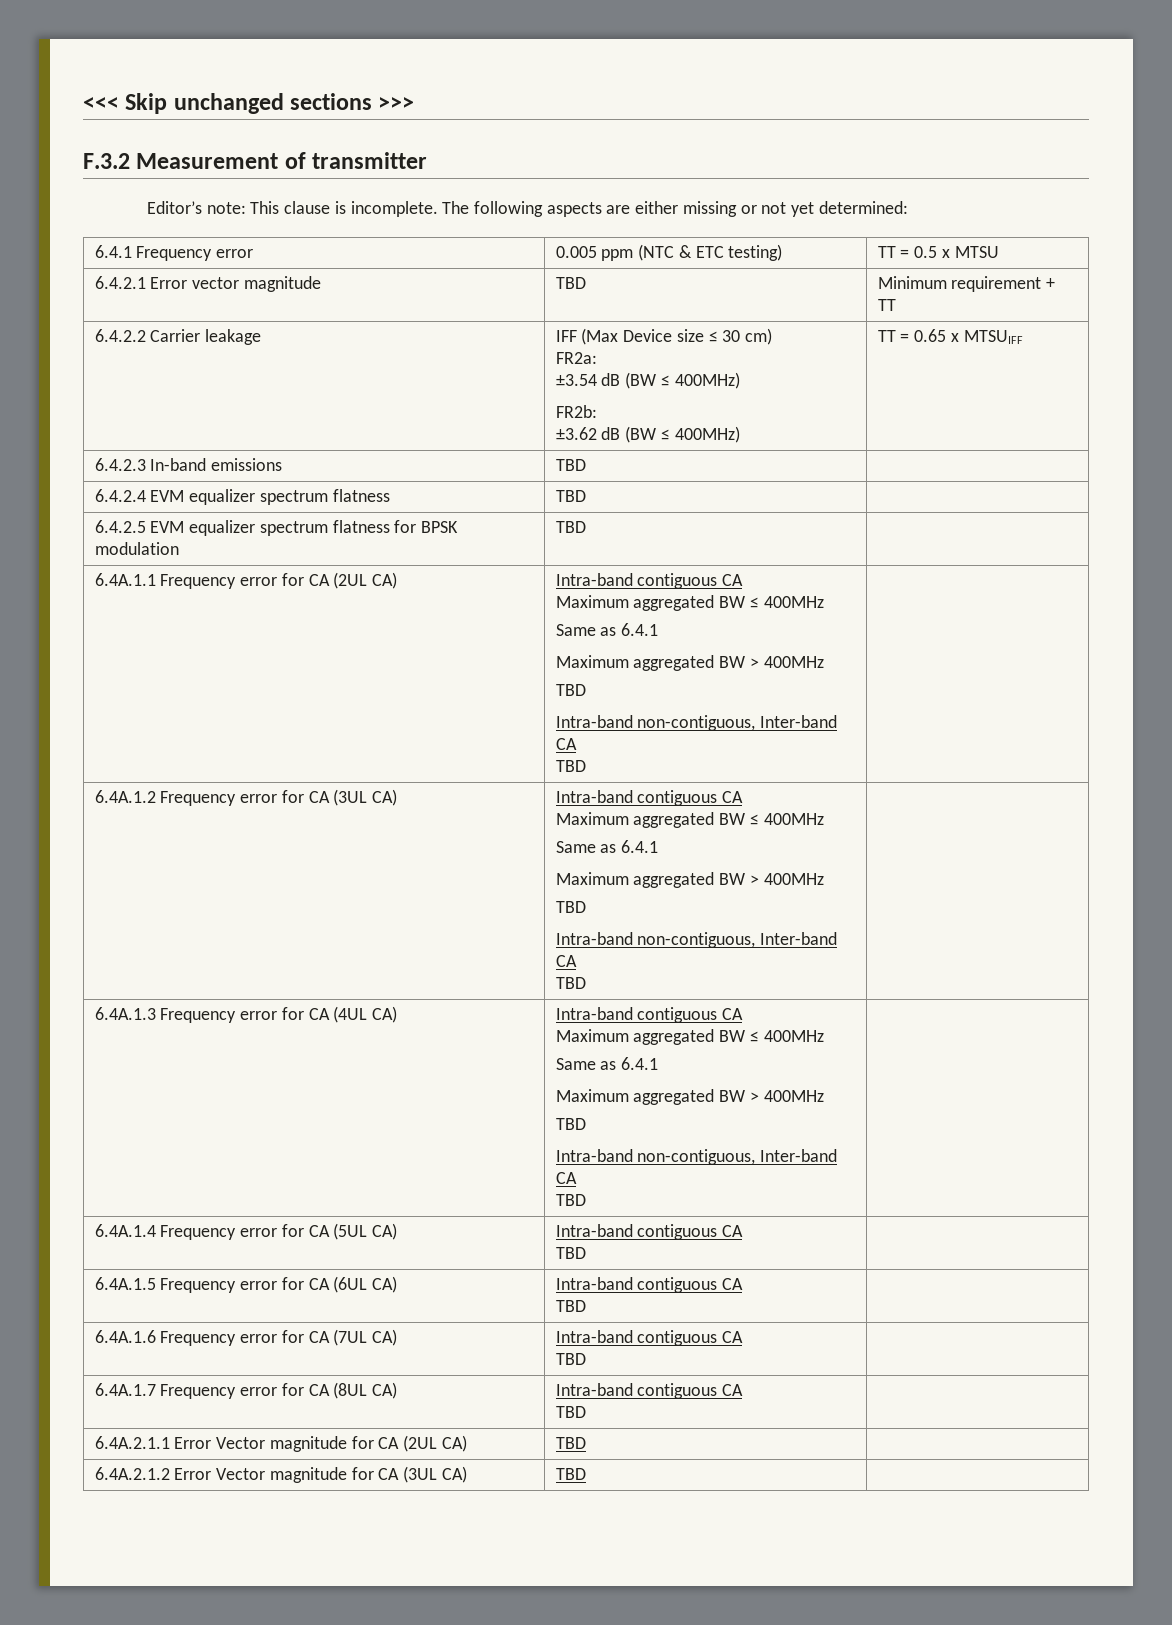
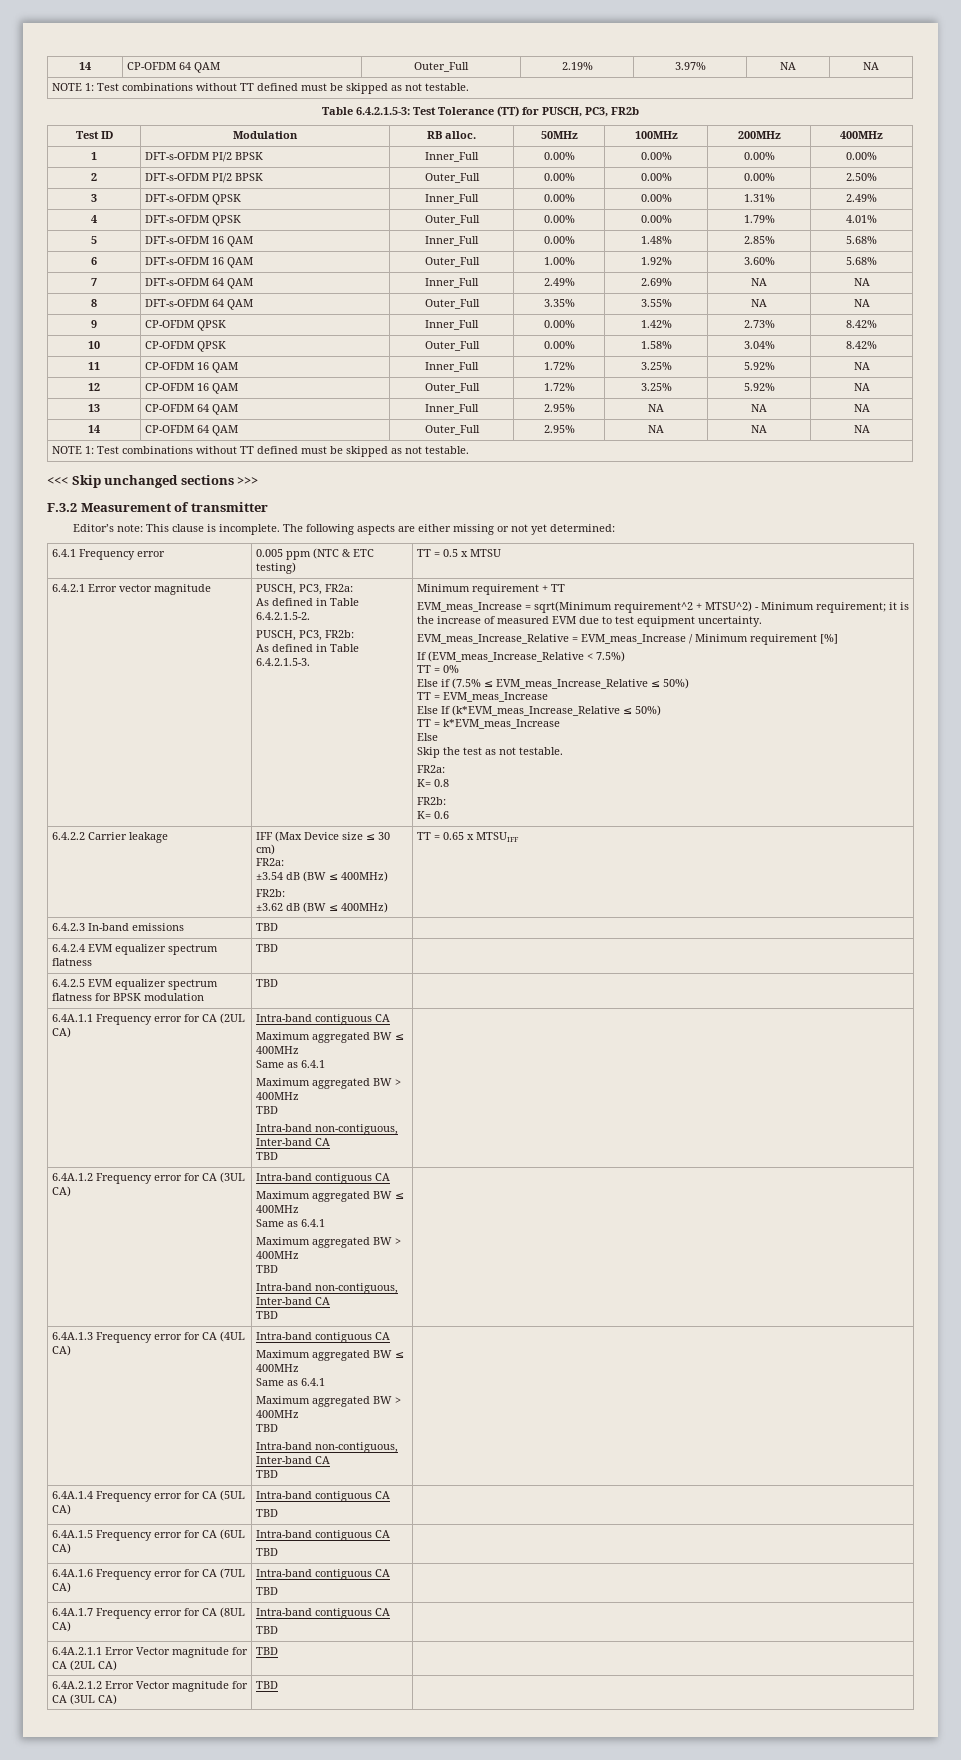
+ 14 | CP-OFDM 64 QAM | Outer_Full | 2.19% | 3.97% | NA | NA
+ NOTE 1: Test combinations without TT defined must be skipped as not testable.
+ Table 6.4.2.1.5-3: Test Tolerance (TT) for PUSCH, PC3, FR2b
+ Test ID | Modulation | RB alloc. | 50MHz | 100MHz | 200MHz | 400MHz
+ 1 | DFT-s-OFDM PI/2 BPSK | Inner_Full | 0.00% | 0.00% | 0.00% | 0.00%
+ 2 | DFT-s-OFDM PI/2 BPSK | Outer_Full | 0.00% | 0.00% | 0.00% | 2.50%
+ 3 | DFT-s-OFDM QPSK | Inner_Full | 0.00% | 0.00% | 1.31% | 2.49%
+ 4 | DFT-s-OFDM QPSK | Outer_Full | 0.00% | 0.00% | 1.79% | 4.01%
+ 5 | DFT-s-OFDM 16 QAM | Inner_Full | 0.00% | 1.48% | 2.85% | 5.68%
+ 6 | DFT-s-OFDM 16 QAM | Outer_Full | 1.00% | 1.92% | 3.60% | 5.68%
+ 7 | DFT-s-OFDM 64 QAM | Inner_Full | 2.49% | 2.69% | NA | NA
+ 8 | DFT-s-OFDM 64 QAM | Outer_Full | 3.35% | 3.55% | NA | NA
+ 9 | CP-OFDM QPSK | Inner_Full | 0.00% | 1.42% | 2.73% | 8.42%
+ 10 | CP-OFDM QPSK | Outer_Full | 0.00% | 1.58% | 3.04% | 8.42%
+ 11 | CP-OFDM 16 QAM | Inner_Full | 1.72% | 3.25% | 5.92% | NA
+ 12 | CP-OFDM 16 QAM | Outer_Full | 1.72% | 3.25% | 5.92% | NA
+ 13 | CP-OFDM 64 QAM | Inner_Full | 2.95% | NA | NA | NA
+ 14 | CP-OFDM 64 QAM | Outer_Full | 2.95% | NA | NA | NA
+ NOTE 1: Test combinations without TT defined must be skipped as not testable.
- TBD | Minimum requirement + TT
+ PUSCH, PC3, FR2a:
+ As defined in Table 6.4.2.1.5-2.
+ PUSCH, PC3, FR2b:
+ As defined in Table 6.4.2.1.5-3. | Minimum requirement + TT
+ EVM_meas_Increase = sqrt(Minimum requirement^2 + MTSU^2) - Minimum requirement; it is the increase of measured EVM due to test equipment uncertainty.
+ EVM_meas_Increase_Relative = EVM_meas_Increase / Minimum requirement [%]
+ If (EVM_meas_Increase_Relative < 7.5%)
+ TT = 0%
+ Else if (7.5% ≤ EVM_meas_Increase_Relative ≤ 50%)
+ TT = EVM_meas_Increase
+ Else If (k*EVM_meas_Increase_Relative ≤ 50%)
+ TT = k*EVM_meas_Increase
+ Else
+ Skip the test as not testable.
+ FR2a:
+ K= 0.8
+ FR2b:
+ K= 0.6

